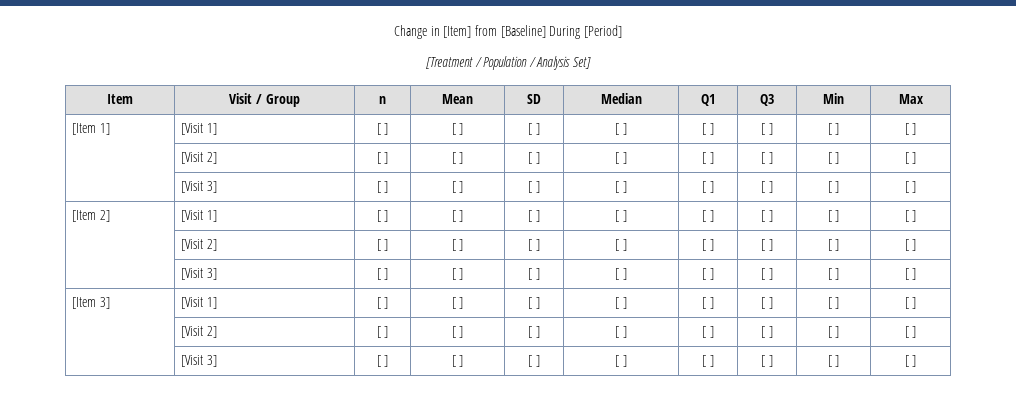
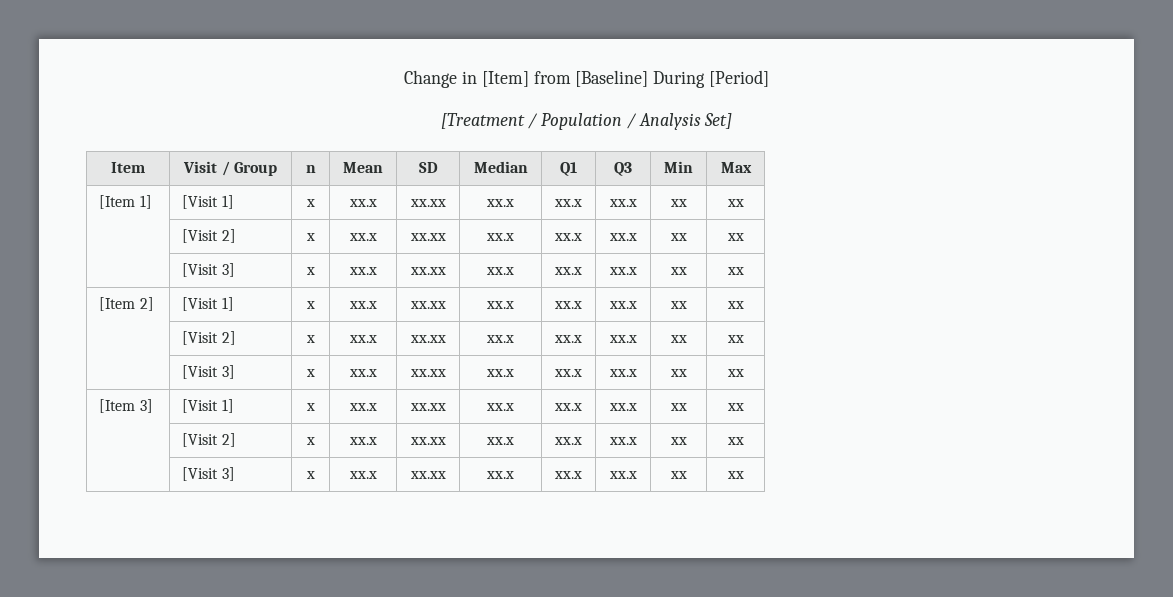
- [Item 1] | [Visit 1] | [ ] | [ ] | [ ] | [ ] | [ ] | [ ] | [ ] | [ ]
- | [Visit 2] | [ ] | [ ] | [ ] | [ ] | [ ] | [ ] | [ ] | [ ]
- | [Visit 3] | [ ] | [ ] | [ ] | [ ] | [ ] | [ ] | [ ] | [ ]
- [Item 2] | [Visit 1] | [ ] | [ ] | [ ] | [ ] | [ ] | [ ] | [ ] | [ ]
- | [Visit 2] | [ ] | [ ] | [ ] | [ ] | [ ] | [ ] | [ ] | [ ]
- | [Visit 3] | [ ] | [ ] | [ ] | [ ] | [ ] | [ ] | [ ] | [ ]
- [Item 3] | [Visit 1] | [ ] | [ ] | [ ] | [ ] | [ ] | [ ] | [ ] | [ ]
- | [Visit 2] | [ ] | [ ] | [ ] | [ ] | [ ] | [ ] | [ ] | [ ]
- | [Visit 3] | [ ] | [ ] | [ ] | [ ] | [ ] | [ ] | [ ] | [ ]
+ [Item 1] | [Visit 1] | x | xx.x | xx.xx | xx.x | xx.x | xx.x | xx | xx
+ | [Visit 2] | x | xx.x | xx.xx | xx.x | xx.x | xx.x | xx | xx
+ | [Visit 3] | x | xx.x | xx.xx | xx.x | xx.x | xx.x | xx | xx
+ [Item 2] | [Visit 1] | x | xx.x | xx.xx | xx.x | xx.x | xx.x | xx | xx
+ | [Visit 2] | x | xx.x | xx.xx | xx.x | xx.x | xx.x | xx | xx
+ | [Visit 3] | x | xx.x | xx.xx | xx.x | xx.x | xx.x | xx | xx
+ [Item 3] | [Visit 1] | x | xx.x | xx.xx | xx.x | xx.x | xx.x | xx | xx
+ | [Visit 2] | x | xx.x | xx.xx | xx.x | xx.x | xx.x | xx | xx
+ | [Visit 3] | x | xx.x | xx.xx | xx.x | xx.x | xx.x | xx | xx

